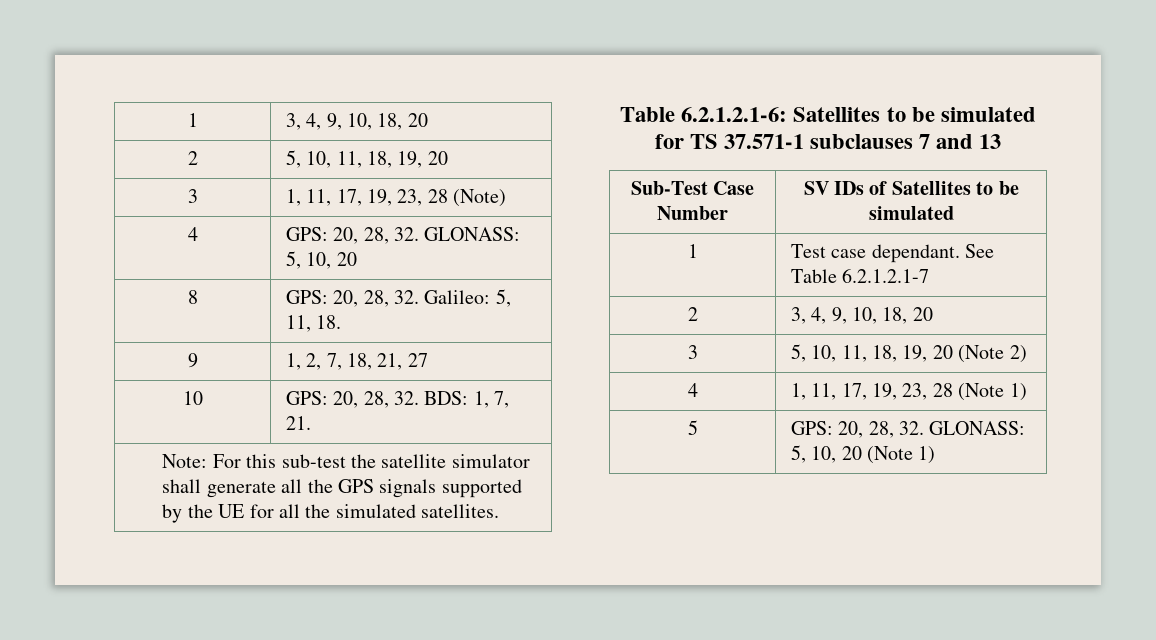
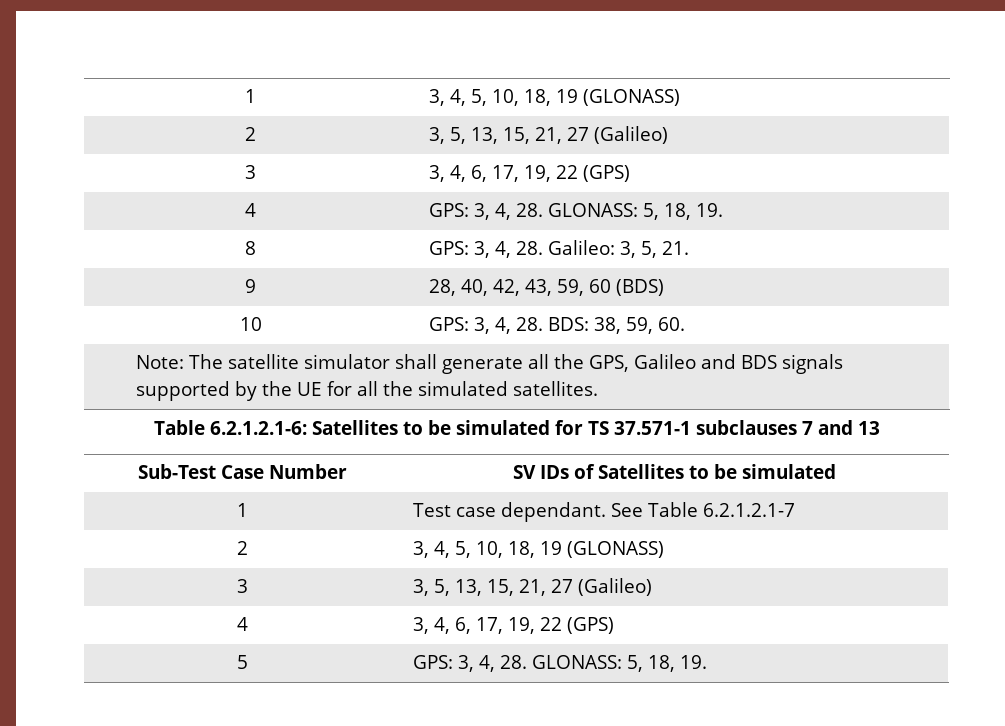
- 1 | 3, 4, 9, 10, 18, 20
- 2 | 5, 10, 11, 18, 19, 20
- 3 | 1, 11, 17, 19, 23, 28 (Note)
- 4 | GPS: 20, 28, 32. GLONASS: 5, 10, 20
- 8 | GPS: 20, 28, 32. Galileo: 5, 11, 18.
- 9 | 1, 2, 7, 18, 21, 27
- 10 | GPS: 20, 28, 32. BDS: 1, 7, 21.
- Note: For this sub-test the satellite simulator shall generate all the GPS signals supported by the UE for all the simulated satellites.
+ 1 | 3, 4, 5, 10, 18, 19 (GLONASS)
+ 2 | 3, 5, 13, 15, 21, 27 (Galileo)
+ 3 | 3, 4, 6, 17, 19, 22 (GPS)
+ 4 | GPS: 3, 4, 28. GLONASS: 5, 18, 19.
+ 8 | GPS: 3, 4, 28. Galileo: 3, 5, 21.
+ 9 | 28, 40, 42, 43, 59, 60 (BDS)
+ 10 | GPS: 3, 4, 28. BDS: 38, 59, 60.
+ Note: The satellite simulator shall generate all the GPS, Galileo and BDS signals supported by the UE for all the simulated satellites.
- 2 | 3, 4, 9, 10, 18, 20
- 3 | 5, 10, 11, 18, 19, 20 (Note 2)
- 4 | 1, 11, 17, 19, 23, 28 (Note 1)
- 5 | GPS: 20, 28, 32. GLONASS: 5, 10, 20 (Note 1)
+ 2 | 3, 4, 5, 10, 18, 19 (GLONASS)
+ 3 | 3, 5, 13, 15, 21, 27 (Galileo)
+ 4 | 3, 4, 6, 17, 19, 22 (GPS)
+ 5 | GPS: 3, 4, 28. GLONASS: 5, 18, 19.

